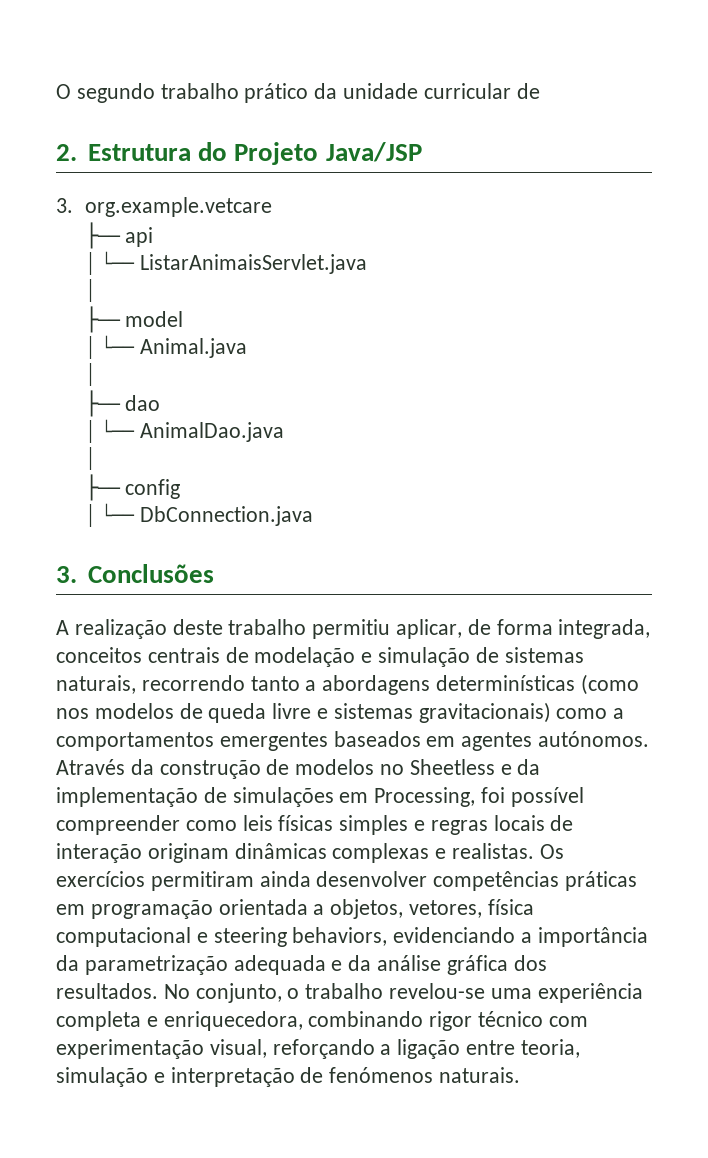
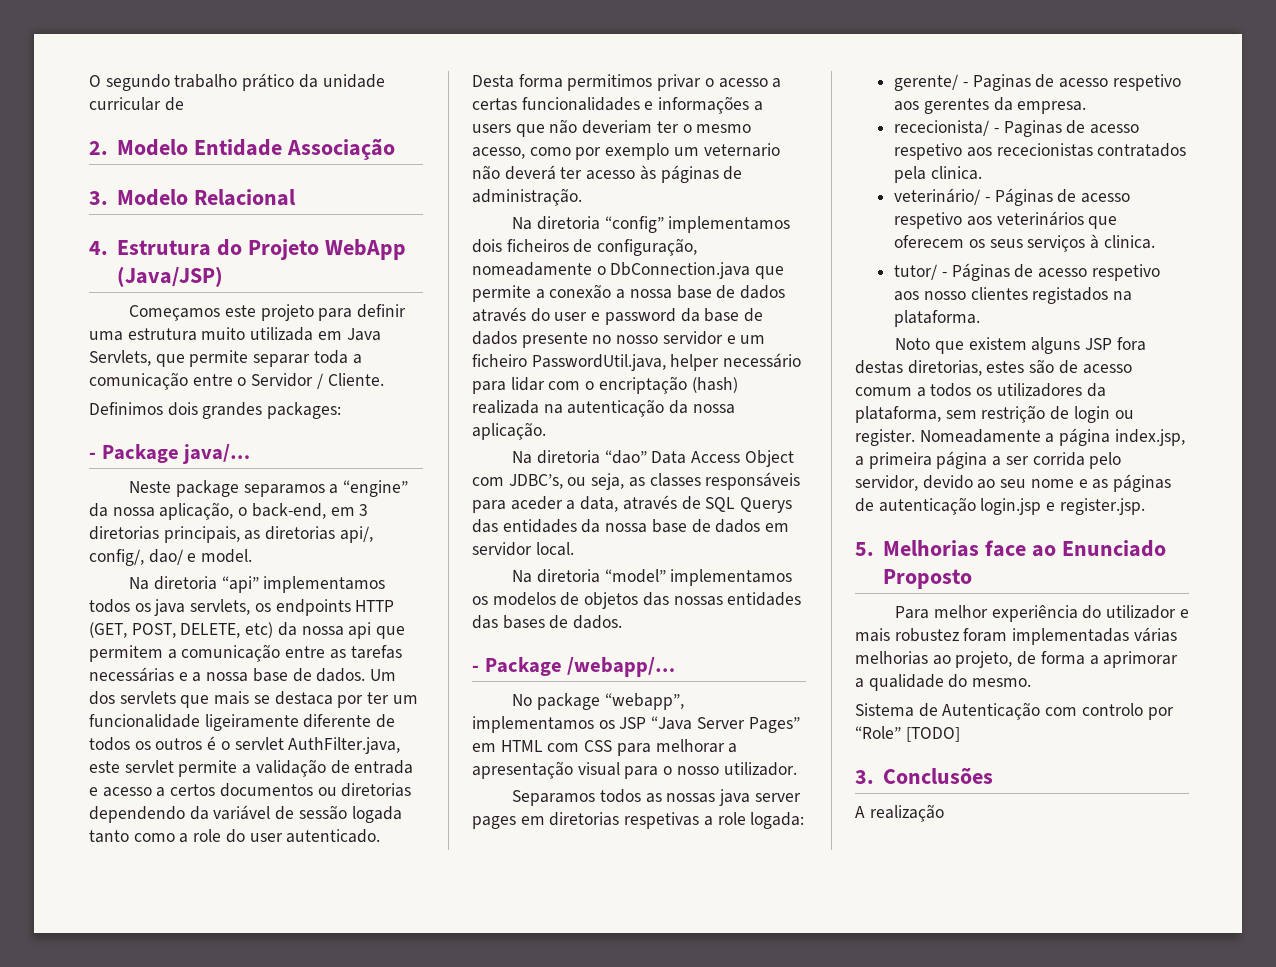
- 2. Estrutura do Projeto Java/JSP
- 3. org.example.vetcare
- ├── api
- │ └── ListarAnimaisServlet.java
- │
- ├── model
- │ └── Animal.java
- │
- ├── dao
- │ └── AnimalDao.java
- │
- ├── config
- │ └── DbConnection.java
+ 2. Modelo Entidade Associação
+ 3. Modelo Relacional
+ 4. Estrutura do Projeto WebApp (Java/JSP)
+ Começamos este projeto para definir uma estrutura muito utilizada em Java Servlets, que permite separar toda a comunicação entre o Servidor / Cliente.
+ Definimos dois grandes packages:
+ - Package java/…
+ Neste package separamos a “engine” da nossa aplicação, o back-end, em 3 diretorias principais, as diretorias api/, config/, dao/ e model.
+ Na diretoria “api” implementamos todos os java servlets, os endpoints HTTP (GET, POST, DELETE, etc) da nossa api que permitem a comunicação entre as tarefas necessárias e a nossa base de dados. Um dos servlets que mais se destaca por ter um funcionalidade ligeiramente diferente de todos os outros é o servlet AuthFilter.java, este servlet permite a validação de entrada e acesso a certos documentos ou diretorias dependendo da variável de sessão logada tanto como a role do user autenticado. Desta forma permitimos privar o acesso a certas funcionalidades e informações a users que não deveriam ter o mesmo acesso, como por exemplo um veternario não deverá ter acesso às páginas de administração.
+ Na diretoria “config” implementamos dois ficheiros de configuração, nomeadamente o DbConnection.java que permite a conexão a nossa base de dados através do user e password da base de dados presente no nosso servidor e um ficheiro PasswordUtil.java, helper necessário para lidar com o encriptação (hash) realizada na autenticação da nossa aplicação.
+ Na diretoria “dao” Data Access Object com JDBC’s, ou seja, as classes responsáveis para aceder a data, através de SQL Querys das entidades da nossa base de dados em servidor local.
+ Na diretoria “model” implementamos os modelos de objetos das nossas entidades das bases de dados.
+ - Package /webapp/…
+ No package “webapp”, implementamos os JSP “Java Server Pages” em HTML com CSS para melhorar a apresentação visual para o nosso utilizador.
+ Separamos todos as nossas java server pages em diretorias respetivas a role logada:
+ gerente/ - Paginas de acesso respetivo aos gerentes da empresa.
+ rececionista/ - Paginas de acesso respetivo aos rececionistas contratados pela clinica.
+ veterinário/ - Páginas de acesso respetivo aos veterinários que oferecem os seus serviços à clinica.
+ tutor/ - Páginas de acesso respetivo aos nosso clientes registados na plataforma.
+ Noto que existem alguns JSP fora destas diretorias, estes são de acesso comum a todos os utilizadores da plataforma, sem restrição de login ou register. Nomeadamente a página index.jsp, a primeira página a ser corrida pelo servidor, devido ao seu nome e as páginas de autenticação login.jsp e register.jsp.
+ 5. Melhorias face ao Enunciado Proposto
+ Para melhor experiência do utilizador e mais robustez foram implementadas várias melhorias ao projeto, de forma a aprimorar a qualidade do mesmo.
+ Sistema de Autenticação com controlo por “Role” [TODO]
  3. Conclusões
- A realização deste trabalho permitiu aplicar, de forma integrada, conceitos centrais de modelação e simulação de sistemas naturais, recorrendo tanto a abordagens determinísticas (como nos modelos de queda livre e sistemas gravitacionais) como a comportamentos emergentes baseados em agentes autónomos. Através da construção de modelos no Sheetless e da implementação de simulações em Processing, foi possível compreender como leis físicas simples e regras locais de interação originam dinâmicas complexas e realistas. Os exercícios permitiram ainda desenvolver competências práticas em programação orientada a objetos, vetores, física computacional e steering behaviors, evidenciando a importância da parametrização adequada e da análise gráfica dos resultados. No conjunto, o trabalho revelou-se uma experiência completa e enriquecedora, combinando rigor técnico com experimentação visual, reforçando a ligação entre teoria, simulação e interpretação de fenómenos naturais.
+ A realização

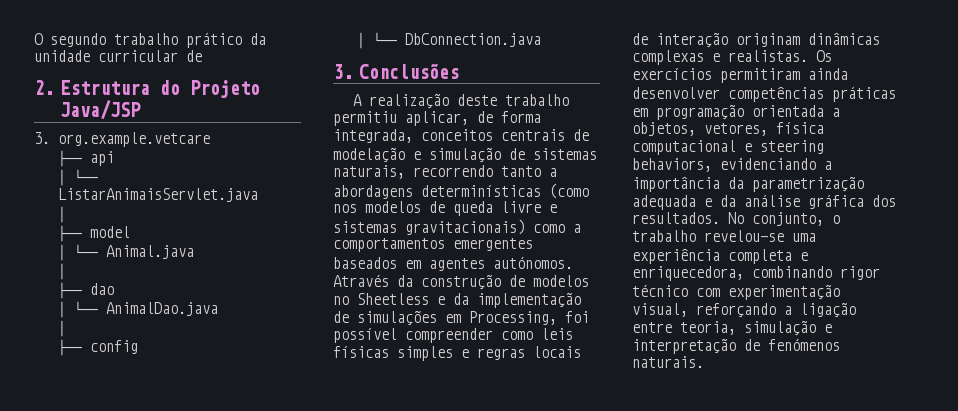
- 2. Modelo Entidade Associação
- 3. Modelo Relacional
- 4. Estrutura do Projeto WebApp (Java/JSP)
- Começamos este projeto para definir uma estrutura muito utilizada em Java Servlets, que permite separar toda a comunicação entre o Servidor / Cliente.
- Definimos dois grandes packages:
- - Package java/…
- Neste package separamos a “engine” da nossa aplicação, o back-end, em 3 diretorias principais, as diretorias api/, config/, dao/ e model.
- Na diretoria “api” implementamos todos os java servlets, os endpoints HTTP (GET, POST, DELETE, etc) da nossa api que permitem a comunicação entre as tarefas necessárias e a nossa base de dados. Um dos servlets que mais se destaca por ter um funcionalidade ligeiramente diferente de todos os outros é o servlet AuthFilter.java, este servlet permite a validação de entrada e acesso a certos documentos ou diretorias dependendo da variável de sessão logada tanto como a role do user autenticado. Desta forma permitimos privar o acesso a certas funcionalidades e informações a users que não deveriam ter o mesmo acesso, como por exemplo um veternario não deverá ter acesso às páginas de administração.
- Na diretoria “config” implementamos dois ficheiros de configuração, nomeadamente o DbConnection.java que permite a conexão a nossa base de dados através do user e password da base de dados presente no nosso servidor e um ficheiro PasswordUtil.java, helper necessário para lidar com o encriptação (hash) realizada na autenticação da nossa aplicação.
- Na diretoria “dao” Data Access Object com JDBC’s, ou seja, as classes responsáveis para aceder a data, através de SQL Querys das entidades da nossa base de dados em servidor local.
- Na diretoria “model” implementamos os modelos de objetos das nossas entidades das bases de dados.
- - Package /webapp/…
- No package “webapp”, implementamos os JSP “Java Server Pages” em HTML com CSS para melhorar a apresentação visual para o nosso utilizador.
- Separamos todos as nossas java server pages em diretorias respetivas a role logada:
- gerente/ - Paginas de acesso respetivo aos gerentes da empresa.
- rececionista/ - Paginas de acesso respetivo aos rececionistas contratados pela clinica.
- veterinário/ - Páginas de acesso respetivo aos veterinários que oferecem os seus serviços à clinica.
- tutor/ - Páginas de acesso respetivo aos nosso clientes registados na plataforma.
- Noto que existem alguns JSP fora destas diretorias, estes são de acesso comum a todos os utilizadores da plataforma, sem restrição de login ou register. Nomeadamente a página index.jsp, a primeira página a ser corrida pelo servidor, devido ao seu nome e as páginas de autenticação login.jsp e register.jsp.
- 5. Melhorias face ao Enunciado Proposto
- Para melhor experiência do utilizador e mais robustez foram implementadas várias melhorias ao projeto, de forma a aprimorar a qualidade do mesmo.
- Sistema de Autenticação com controlo por “Role” [TODO]
+ 2. Estrutura do Projeto Java/JSP
+ 3. org.example.vetcare
+ ├── api
+ │ └── ListarAnimaisServlet.java
+ │
+ ├── model
+ │ └── Animal.java
+ │
+ ├── dao
+ │ └── AnimalDao.java
+ │
+ ├── config
+ │ └── DbConnection.java
  3. Conclusões
- A realização
+ A realização deste trabalho permitiu aplicar, de forma integrada, conceitos centrais de modelação e simulação de sistemas naturais, recorrendo tanto a abordagens determinísticas (como nos modelos de queda livre e sistemas gravitacionais) como a comportamentos emergentes baseados em agentes autónomos. Através da construção de modelos no Sheetless e da implementação de simulações em Processing, foi possível compreender como leis físicas simples e regras locais de interação originam dinâmicas complexas e realistas. Os exercícios permitiram ainda desenvolver competências práticas em programação orientada a objetos, vetores, física computacional e steering behaviors, evidenciando a importância da parametrização adequada e da análise gráfica dos resultados. No conjunto, o trabalho revelou-se uma experiência completa e enriquecedora, combinando rigor técnico com experimentação visual, reforçando a ligação entre teoria, simulação e interpretação de fenómenos naturais.

